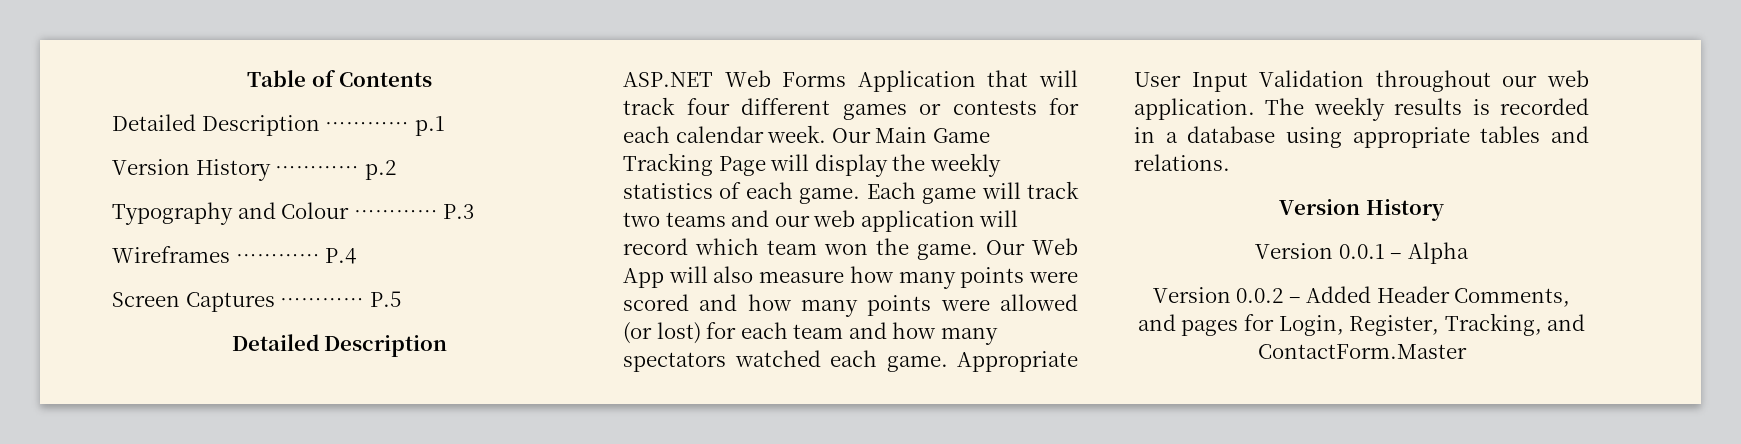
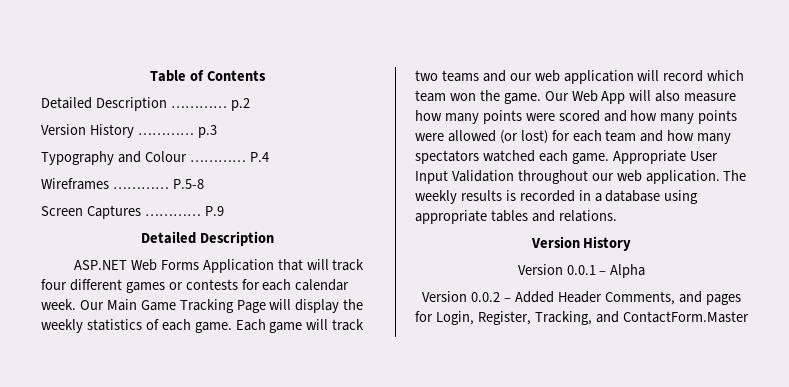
- Detailed Description ………… p.1
+ Detailed Description ………… p.2
- Version History ………… p.2
+ Version History ………… p.3
- P.3
+ P.4
- P.4
+ P.5-8
- P.5
+ P.9

